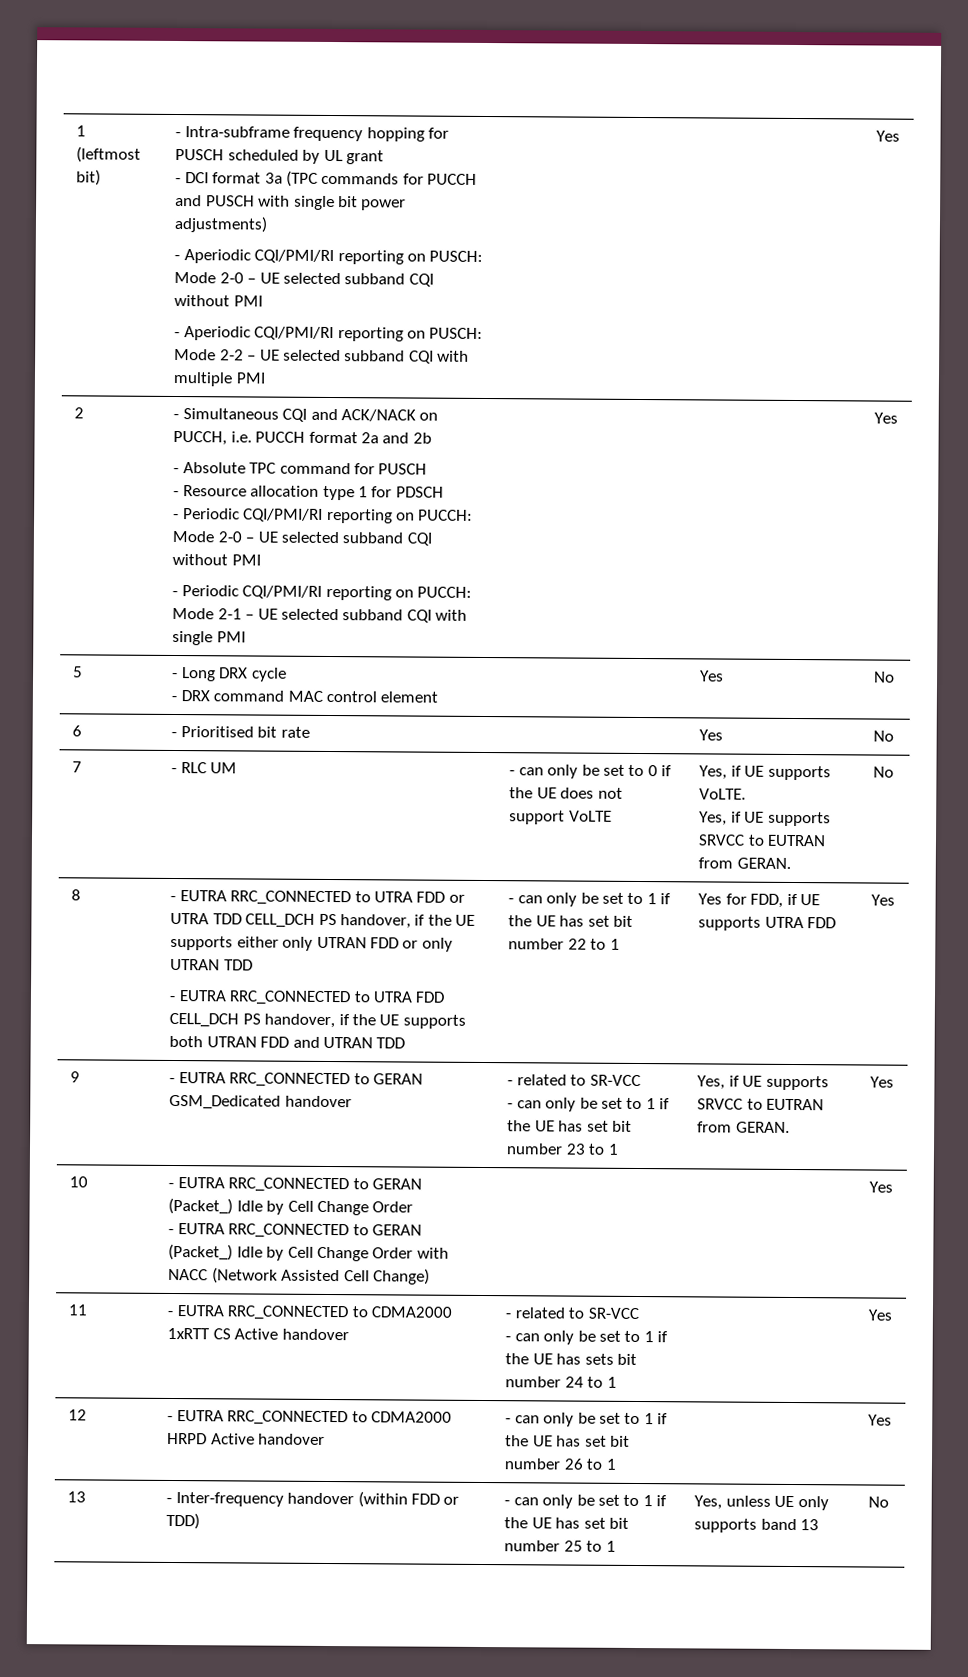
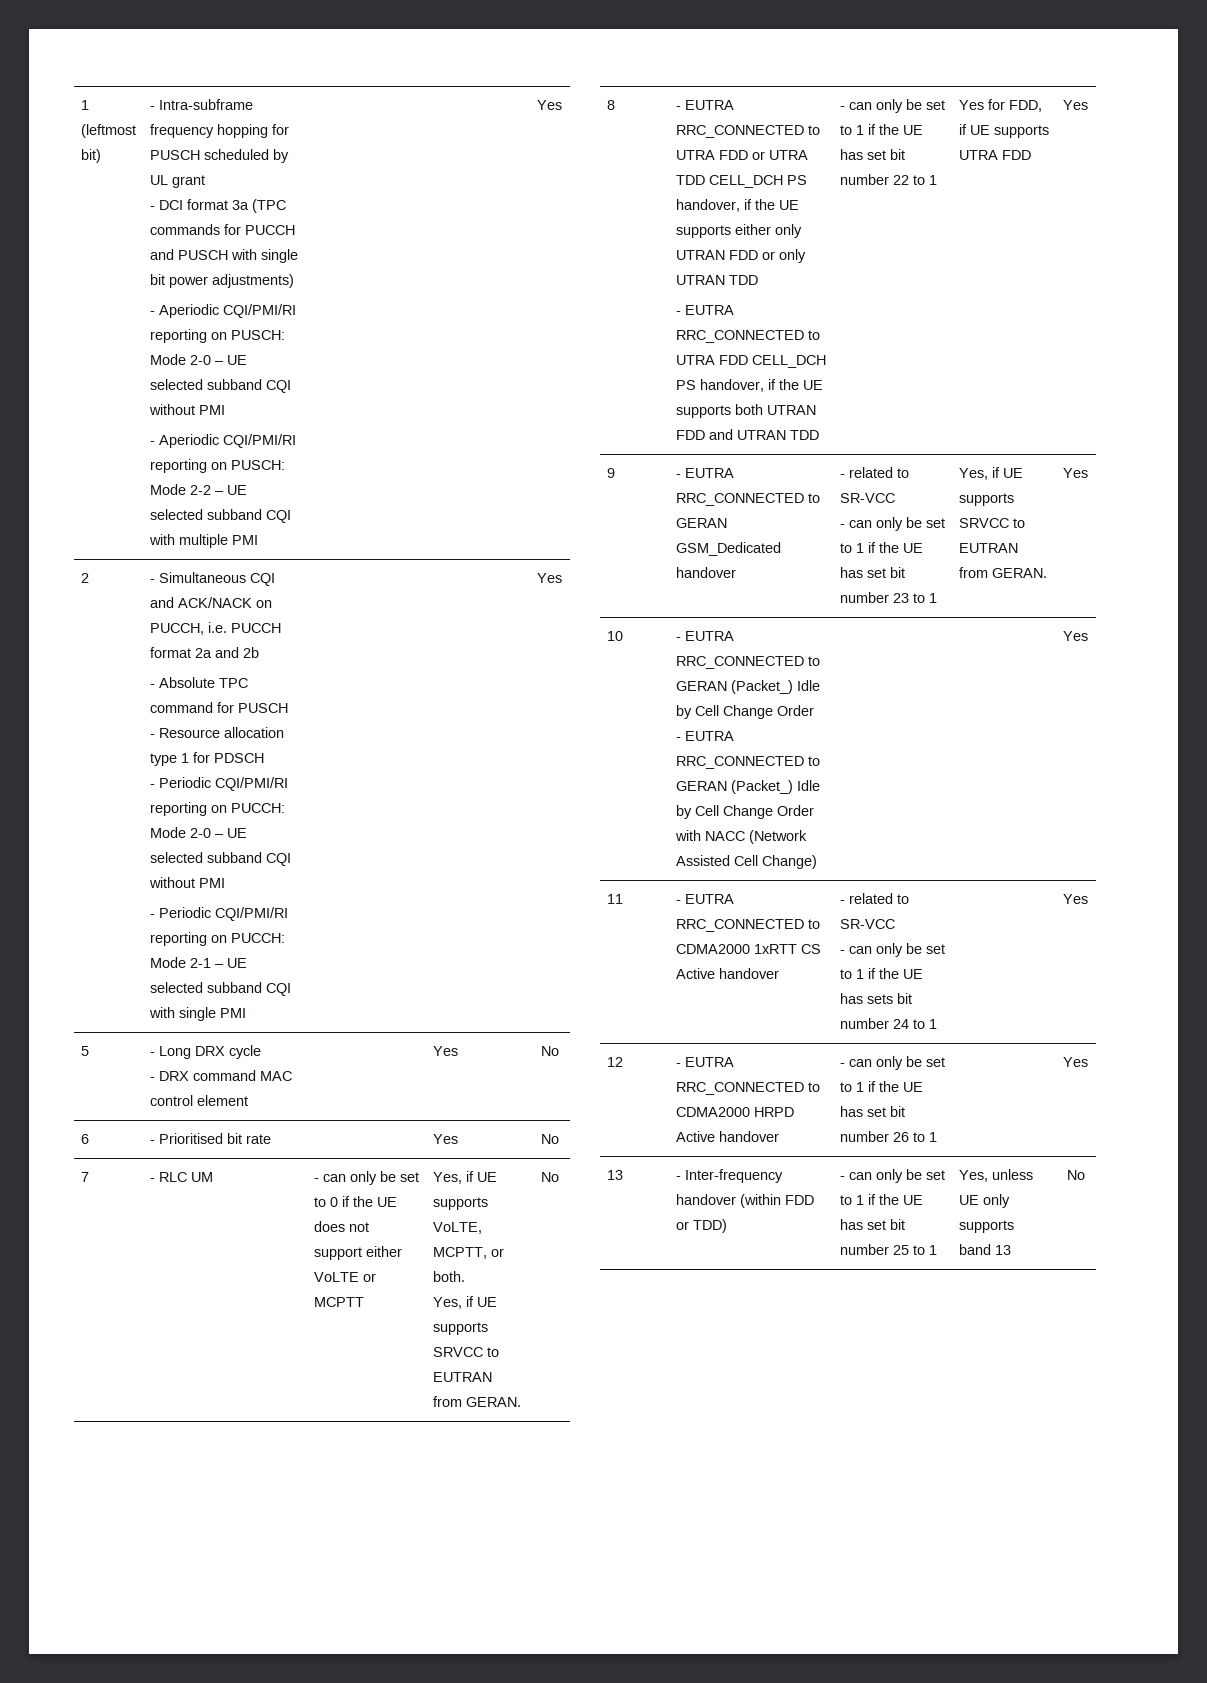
- 7 | - RLC UM | - can only be set to 0 if the UE does not support VoLTE | Yes, if UE supports VoLTE.
+ 7 | - RLC UM | - can only be set to 0 if the UE does not support either VoLTE or MCPTT | Yes, if UE supports VoLTE, MCPTT, or both.

